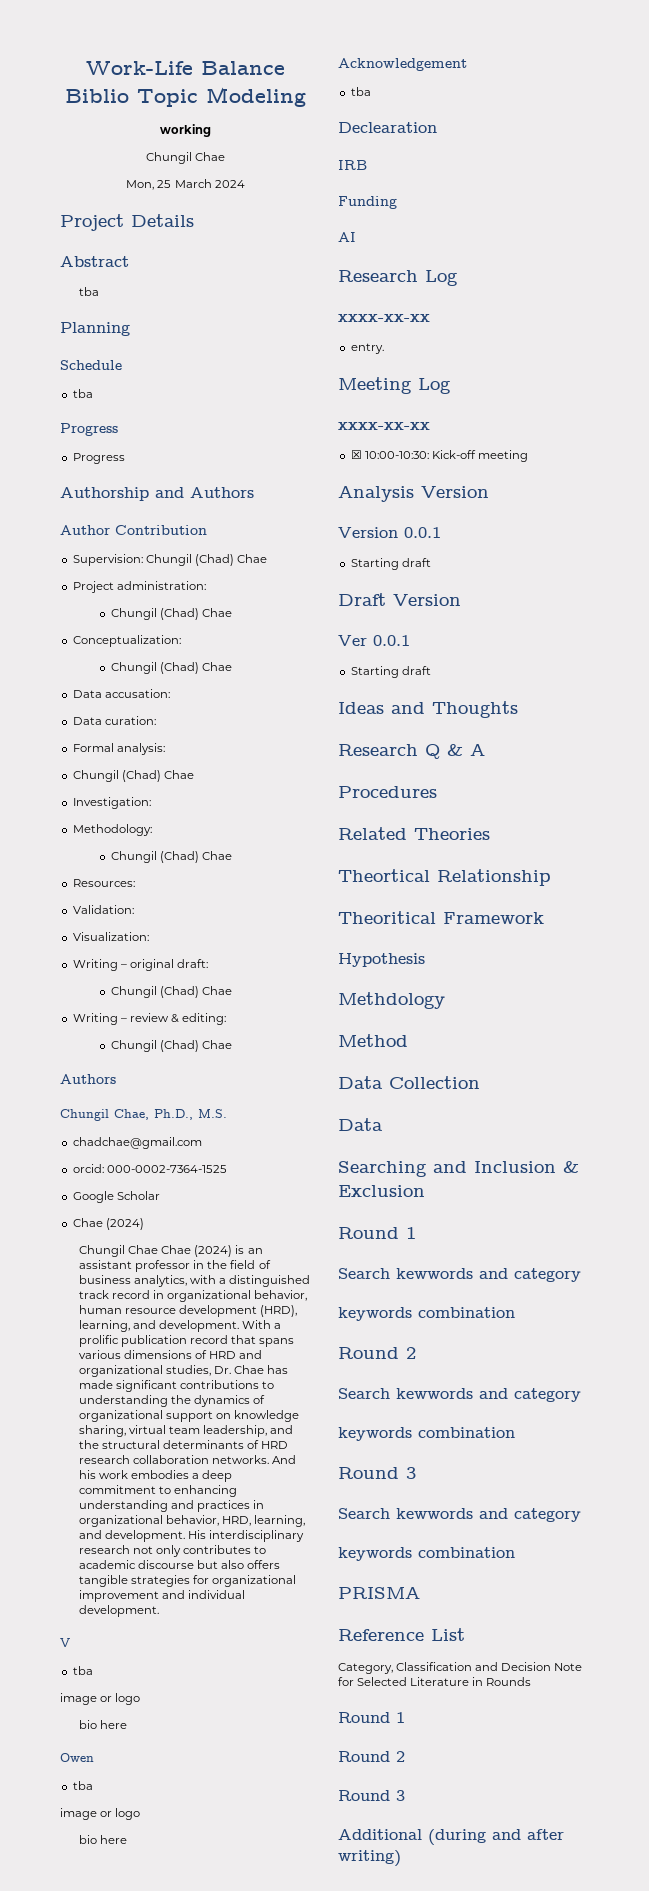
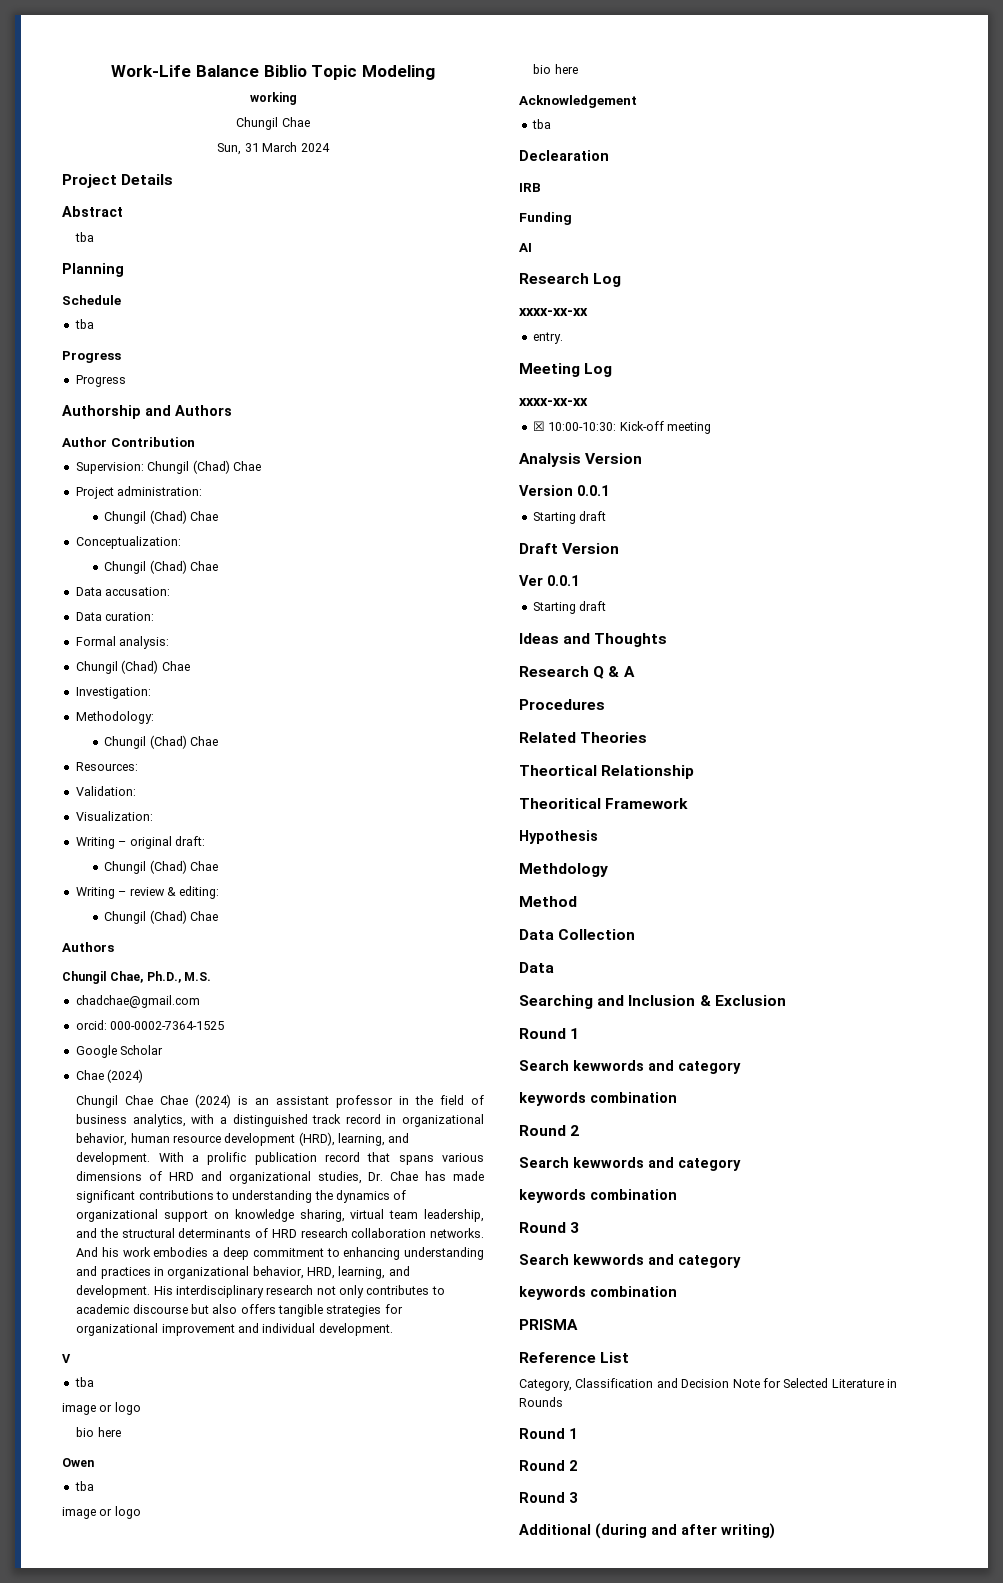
- Mon, 25 March 2024
+ Sun, 31 March 2024

